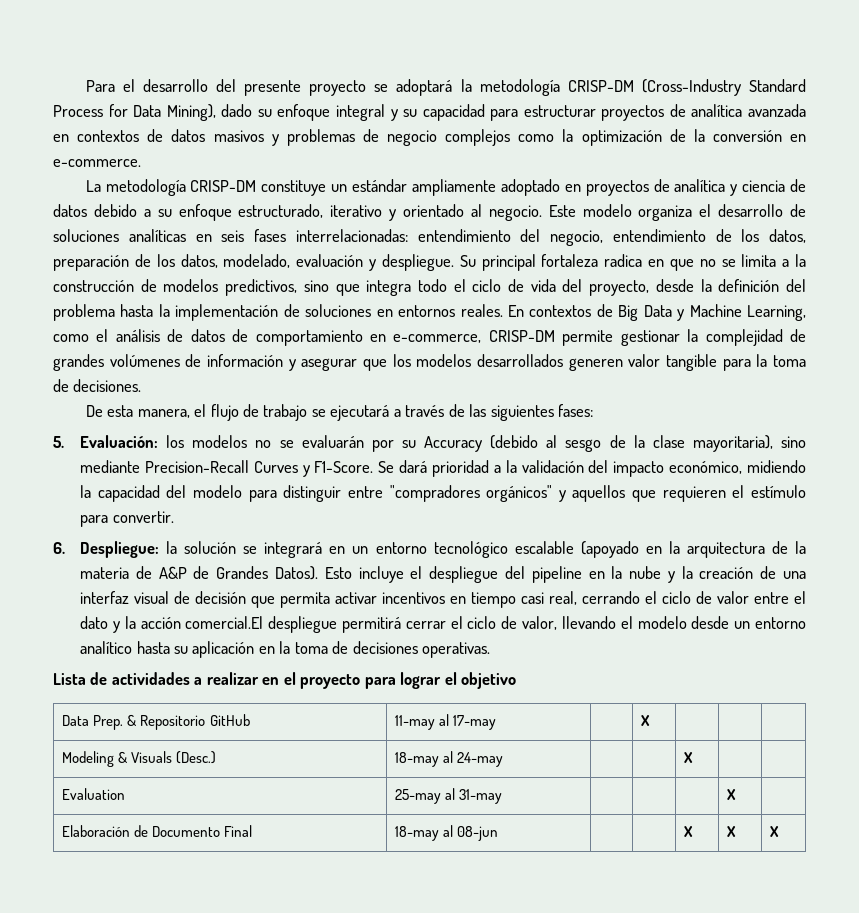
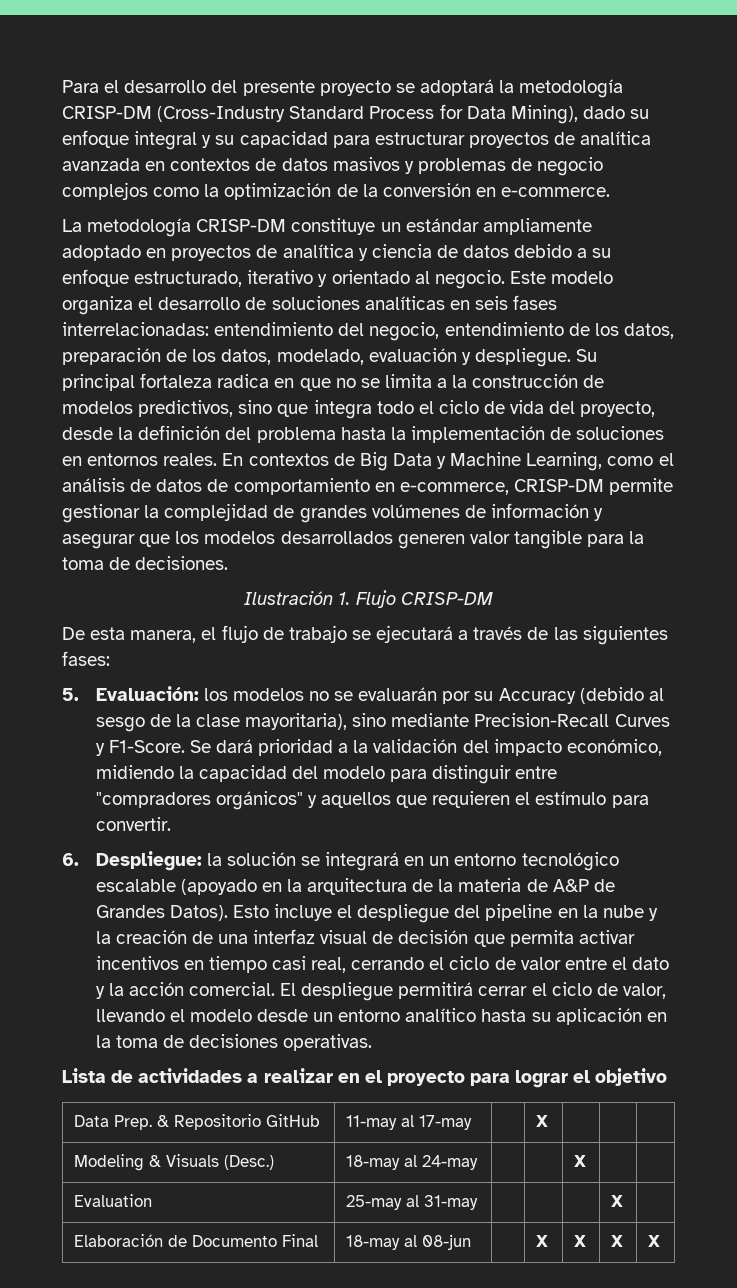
+ Ilustración 1. Flujo CRISP-DM
- Esto incluye el despliegue del pipeline en la nube y la creación de una interfaz visual de decisión que permita activar incentivos en tiempo casi real, cerrando el ciclo de valor entre el dato y la acción comercial.El despliegue permitirá cerrar el ciclo de valor, llevando el modelo desde un entorno analítico hasta su aplicación en la toma de decisiones operativas.
+ Esto incluye el despliegue del pipeline en la nube y la creación de una interfaz visual de decisión que permita activar incentivos en tiempo casi real, cerrando el ciclo de valor entre el dato y la acción comercial. El despliegue permitirá cerrar el ciclo de valor, llevando el modelo desde un entorno analítico hasta su aplicación en la toma de decisiones operativas.
- Elaboración de Documento Final | 18-may al 08-jun | | | X | X | X
+ Elaboración de Documento Final | 18-may al 08-jun | | X | X | X | X

